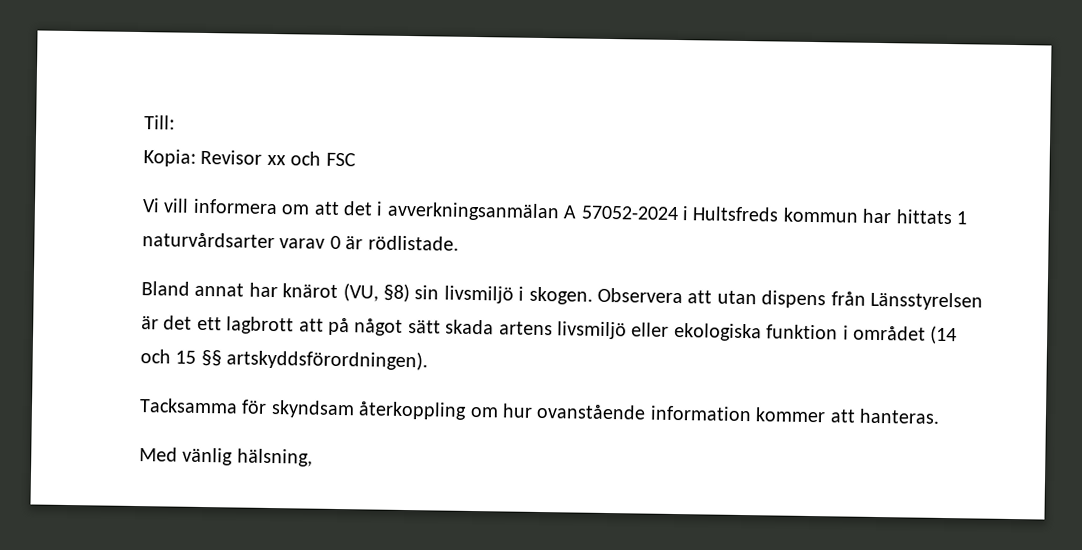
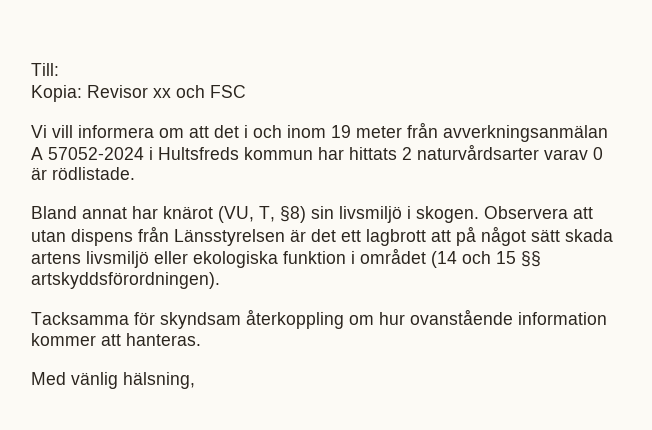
- Vi vill informera om att det i avverkningsanmälan A 57052-2024 i Hultsfreds kommun har hittats 1 naturvårdsarter varav 0 är rödlistade.
+ Vi vill informera om att det i och inom 19 meter från avverkningsanmälan A 57052-2024 i Hultsfreds kommun har hittats 2 naturvårdsarter varav 0 är rödlistade.
- Bland annat har knärot (VU, §8) sin livsmiljö i skogen.
+ Bland annat har knärot (VU, T, §8) sin livsmiljö i skogen.

